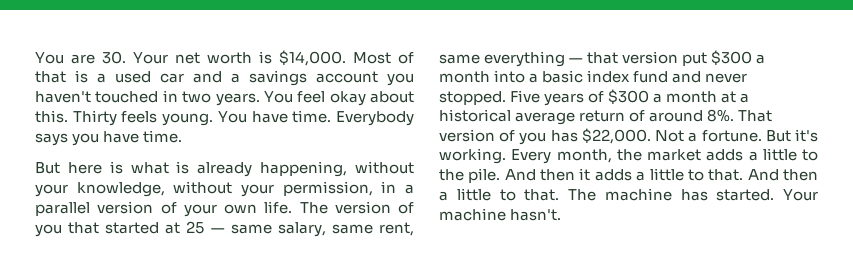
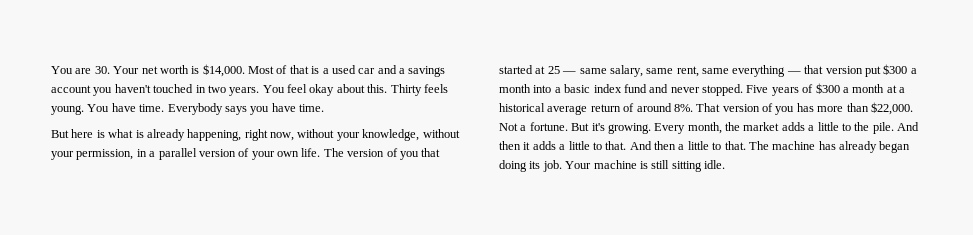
- But here is what is already happening, without your knowledge, without your permission, in a parallel version of your own life.
+ But here is what is already happening, right now, without your knowledge, without your permission, in a parallel version of your own life.
- That version of you has $22,000.
+ That version of you has more than $22,000.
- But it's working.
+ But it's growing.
- The machine has started. Your machine hasn't.
+ The machine has already began doing its job. Your machine is still sitting idle.

